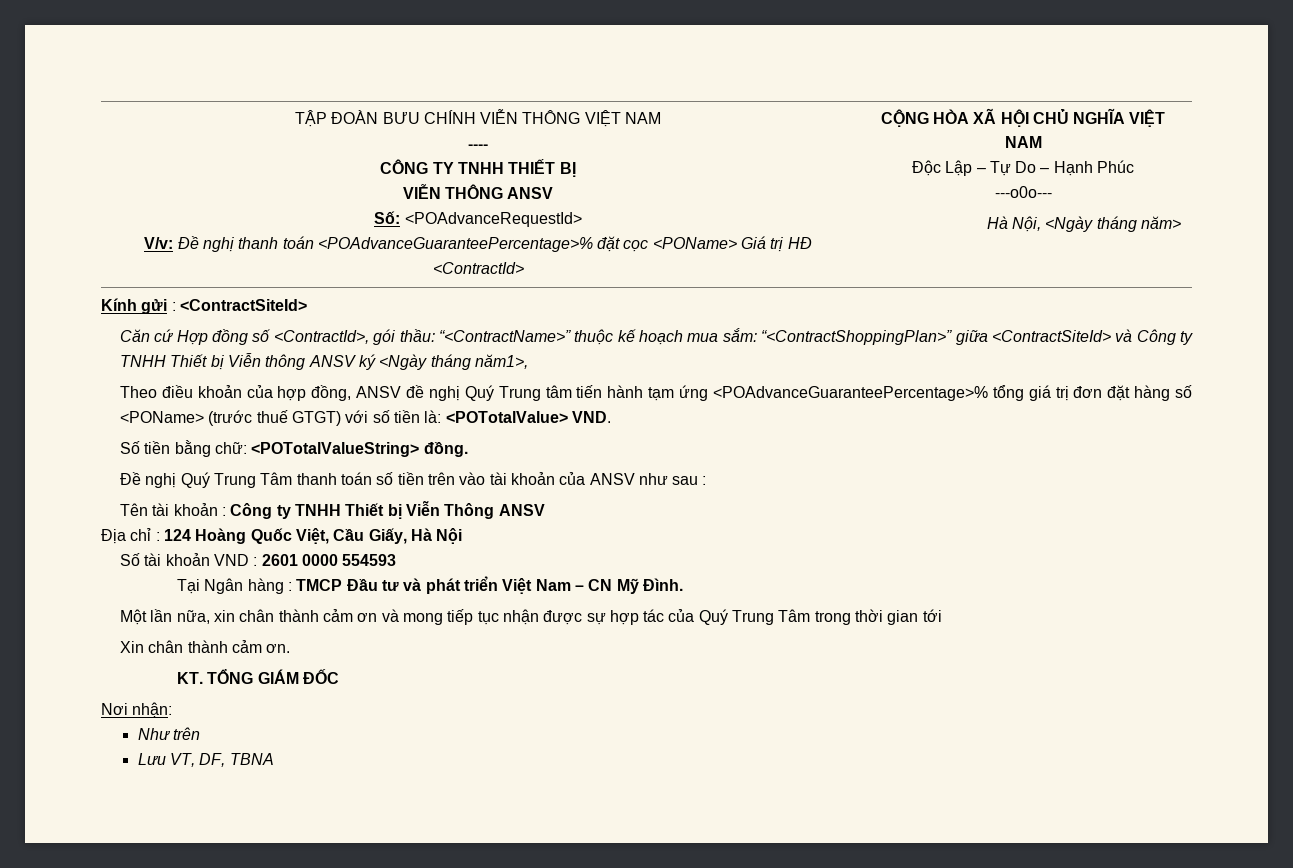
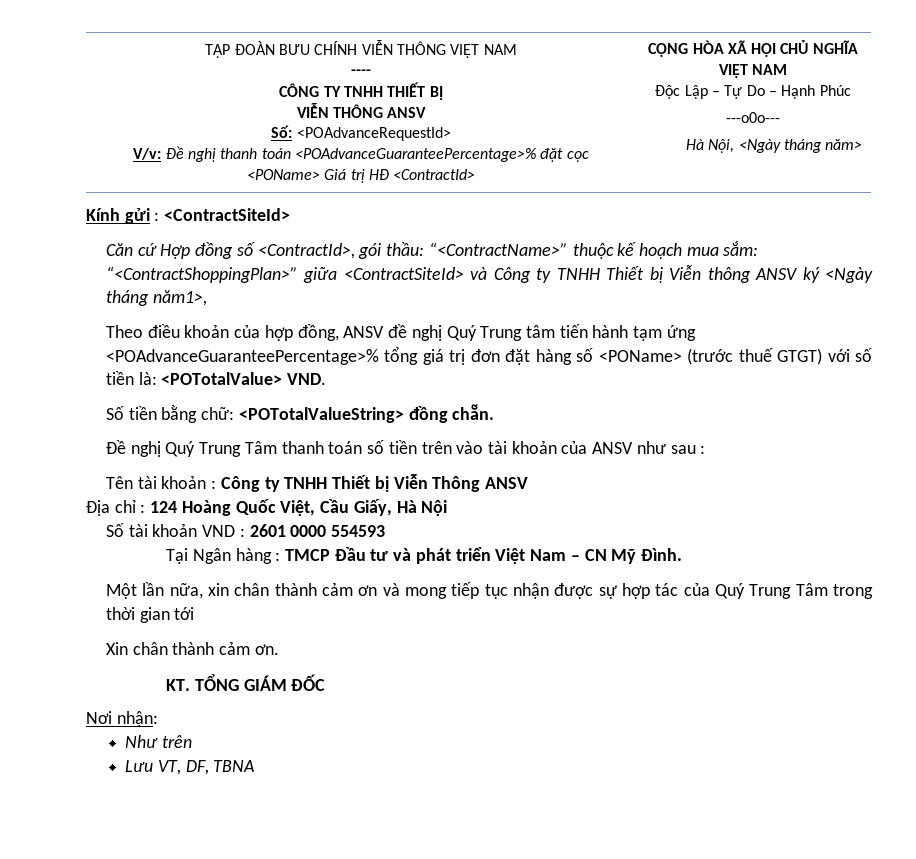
- Số tiền bằng chữ: <POTotalValueString> đồng.
+ Số tiền bằng chữ: <POTotalValueString> đồng chẵn.

